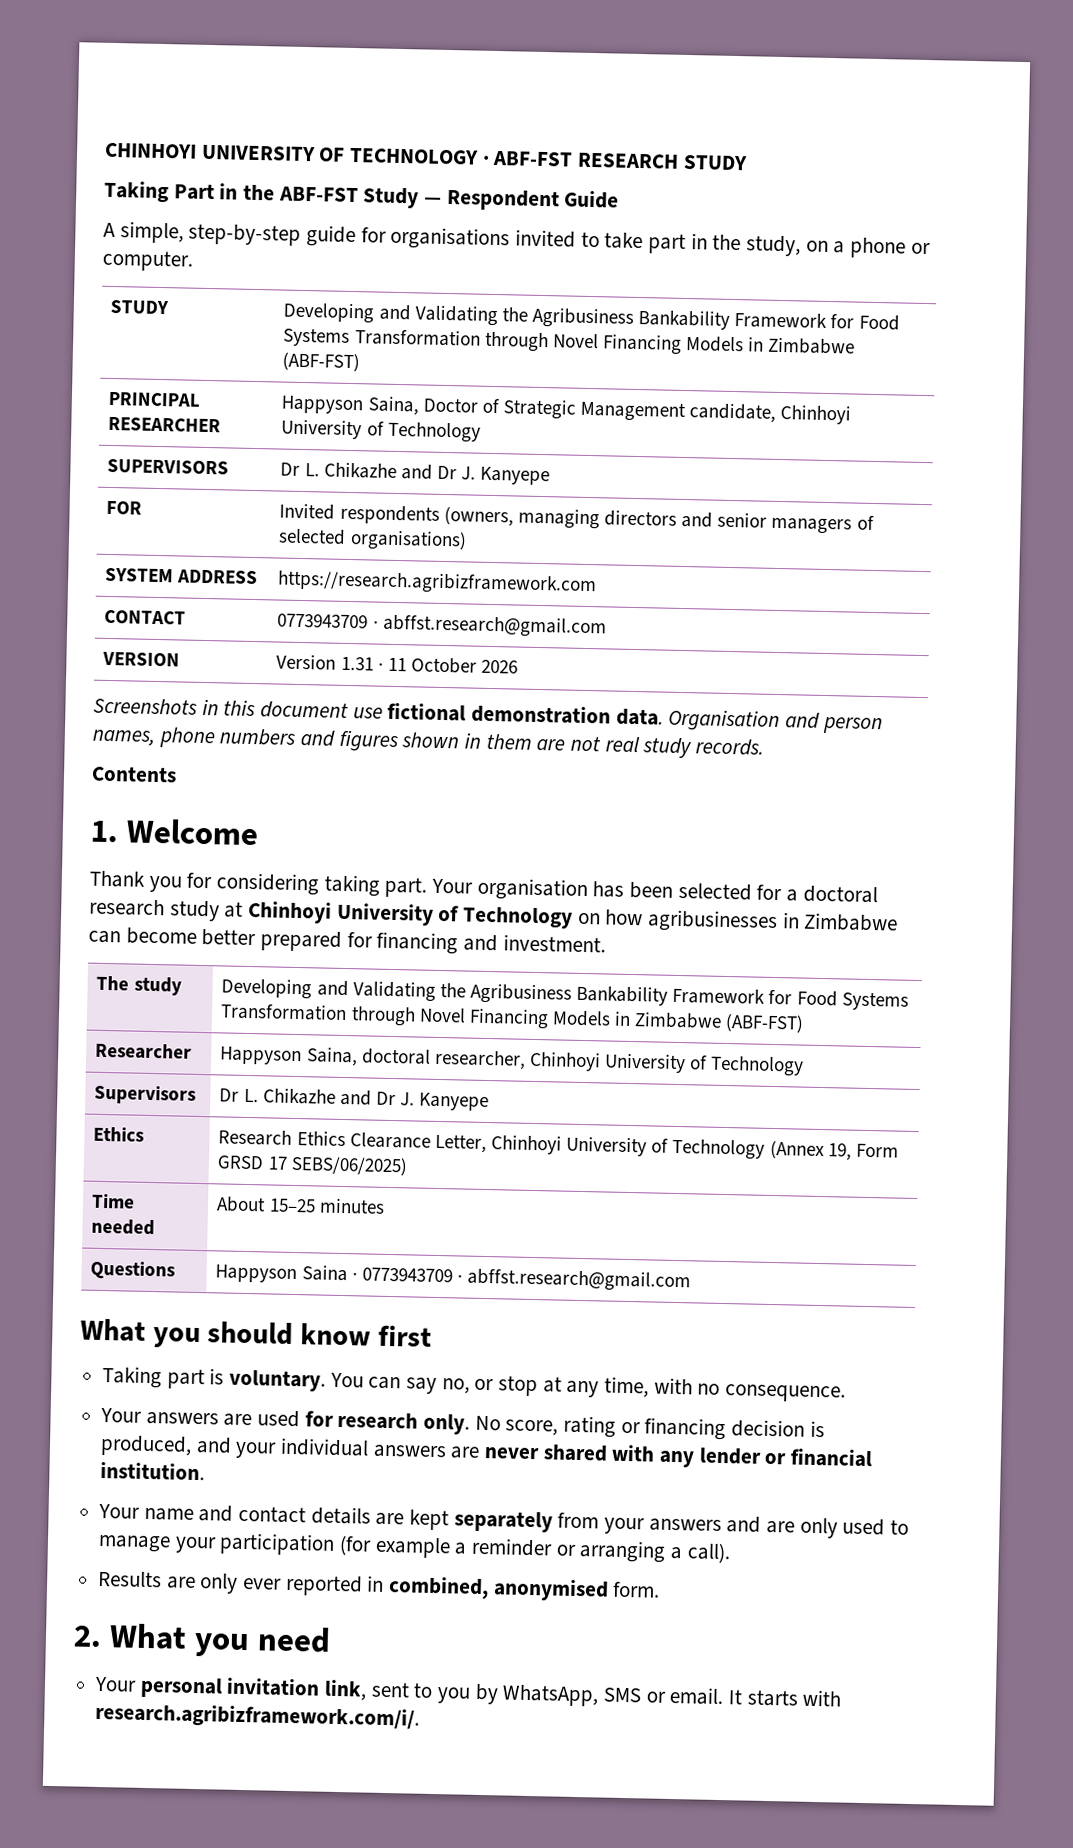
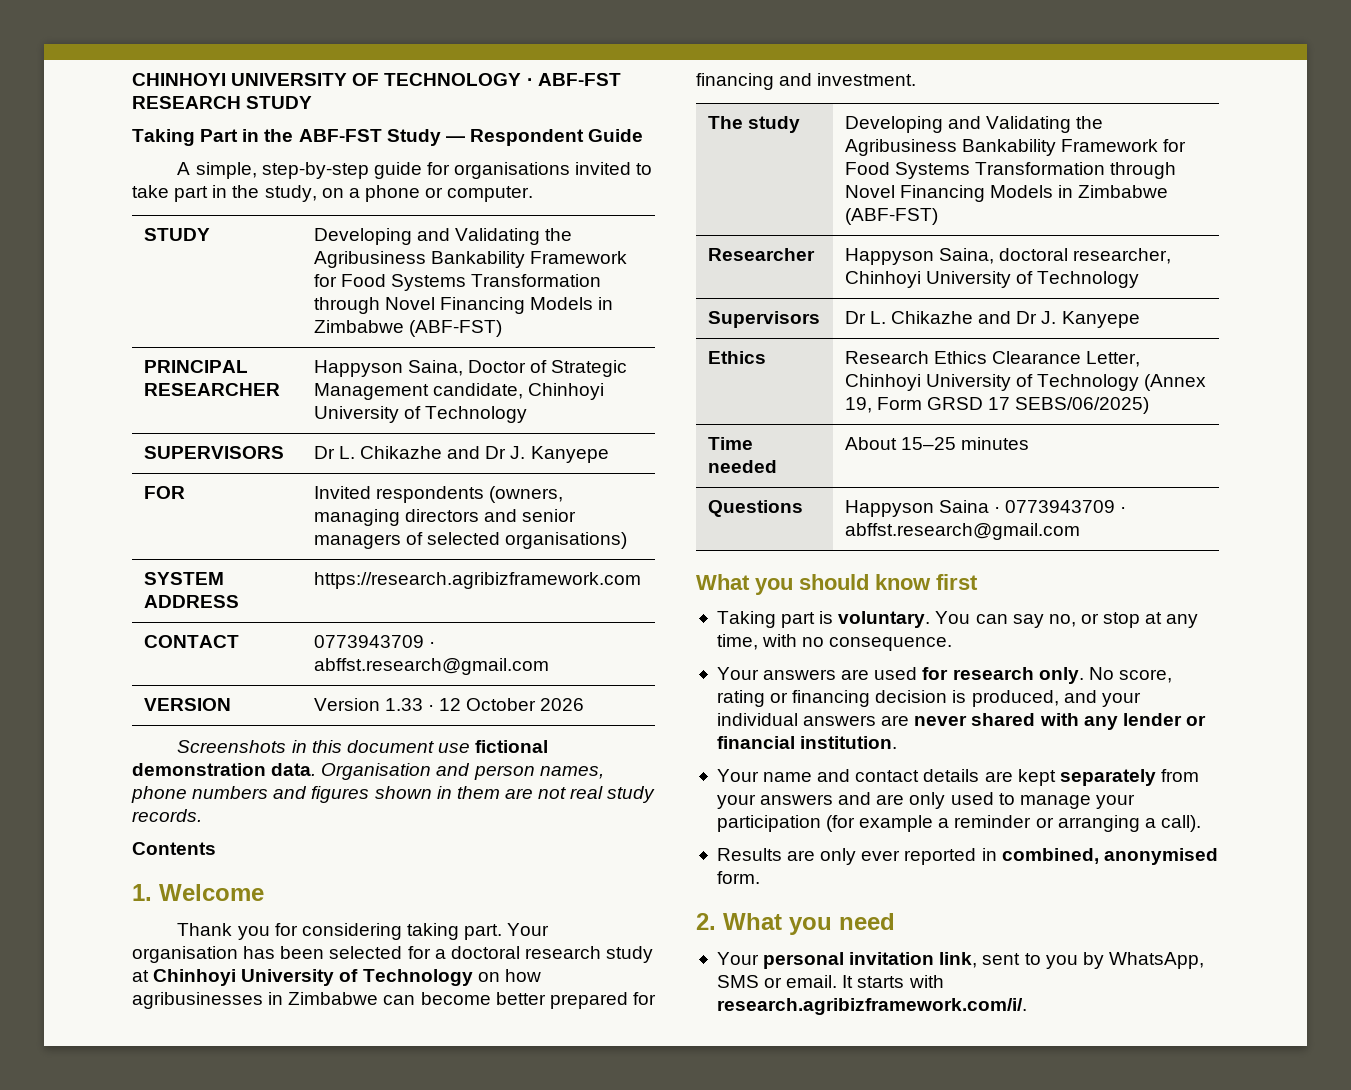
- VERSION | Version 1.31 · 11 October 2026
+ VERSION | Version 1.33 · 12 October 2026

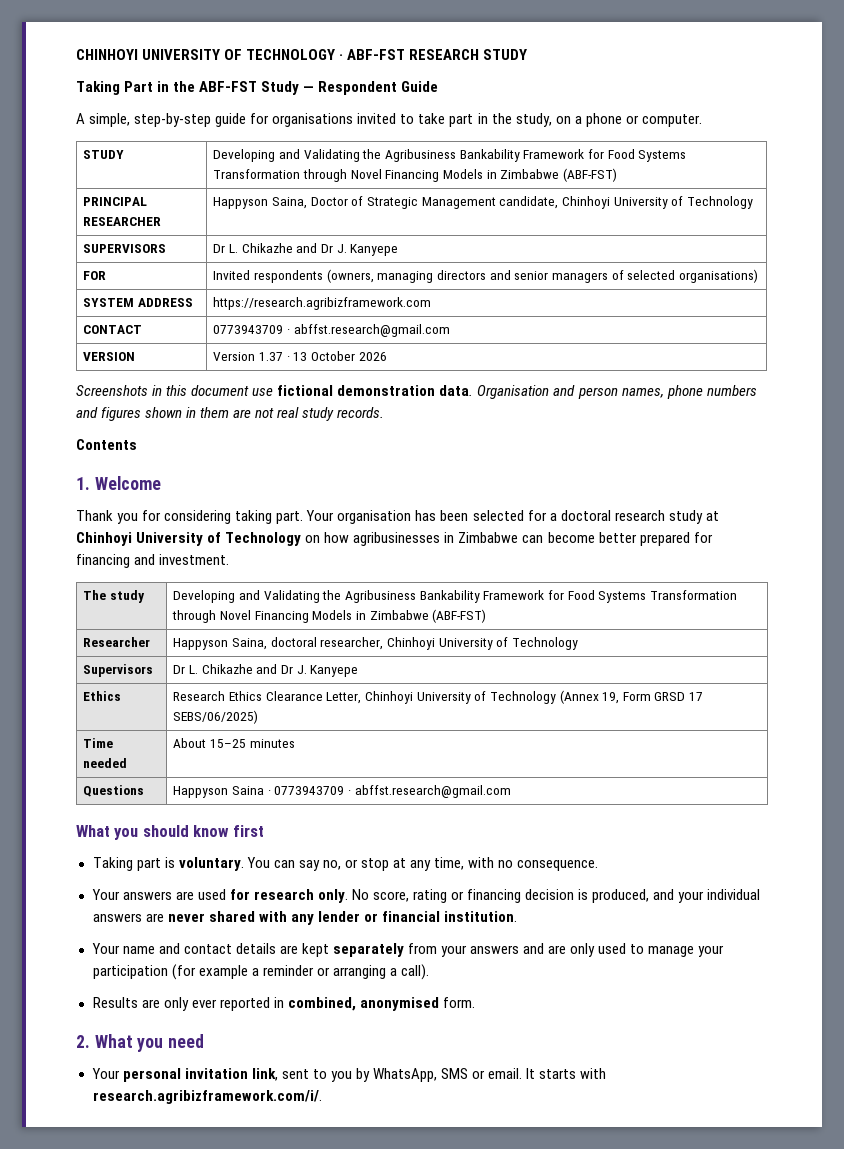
- VERSION | Version 1.33 · 12 October 2026
+ VERSION | Version 1.37 · 13 October 2026

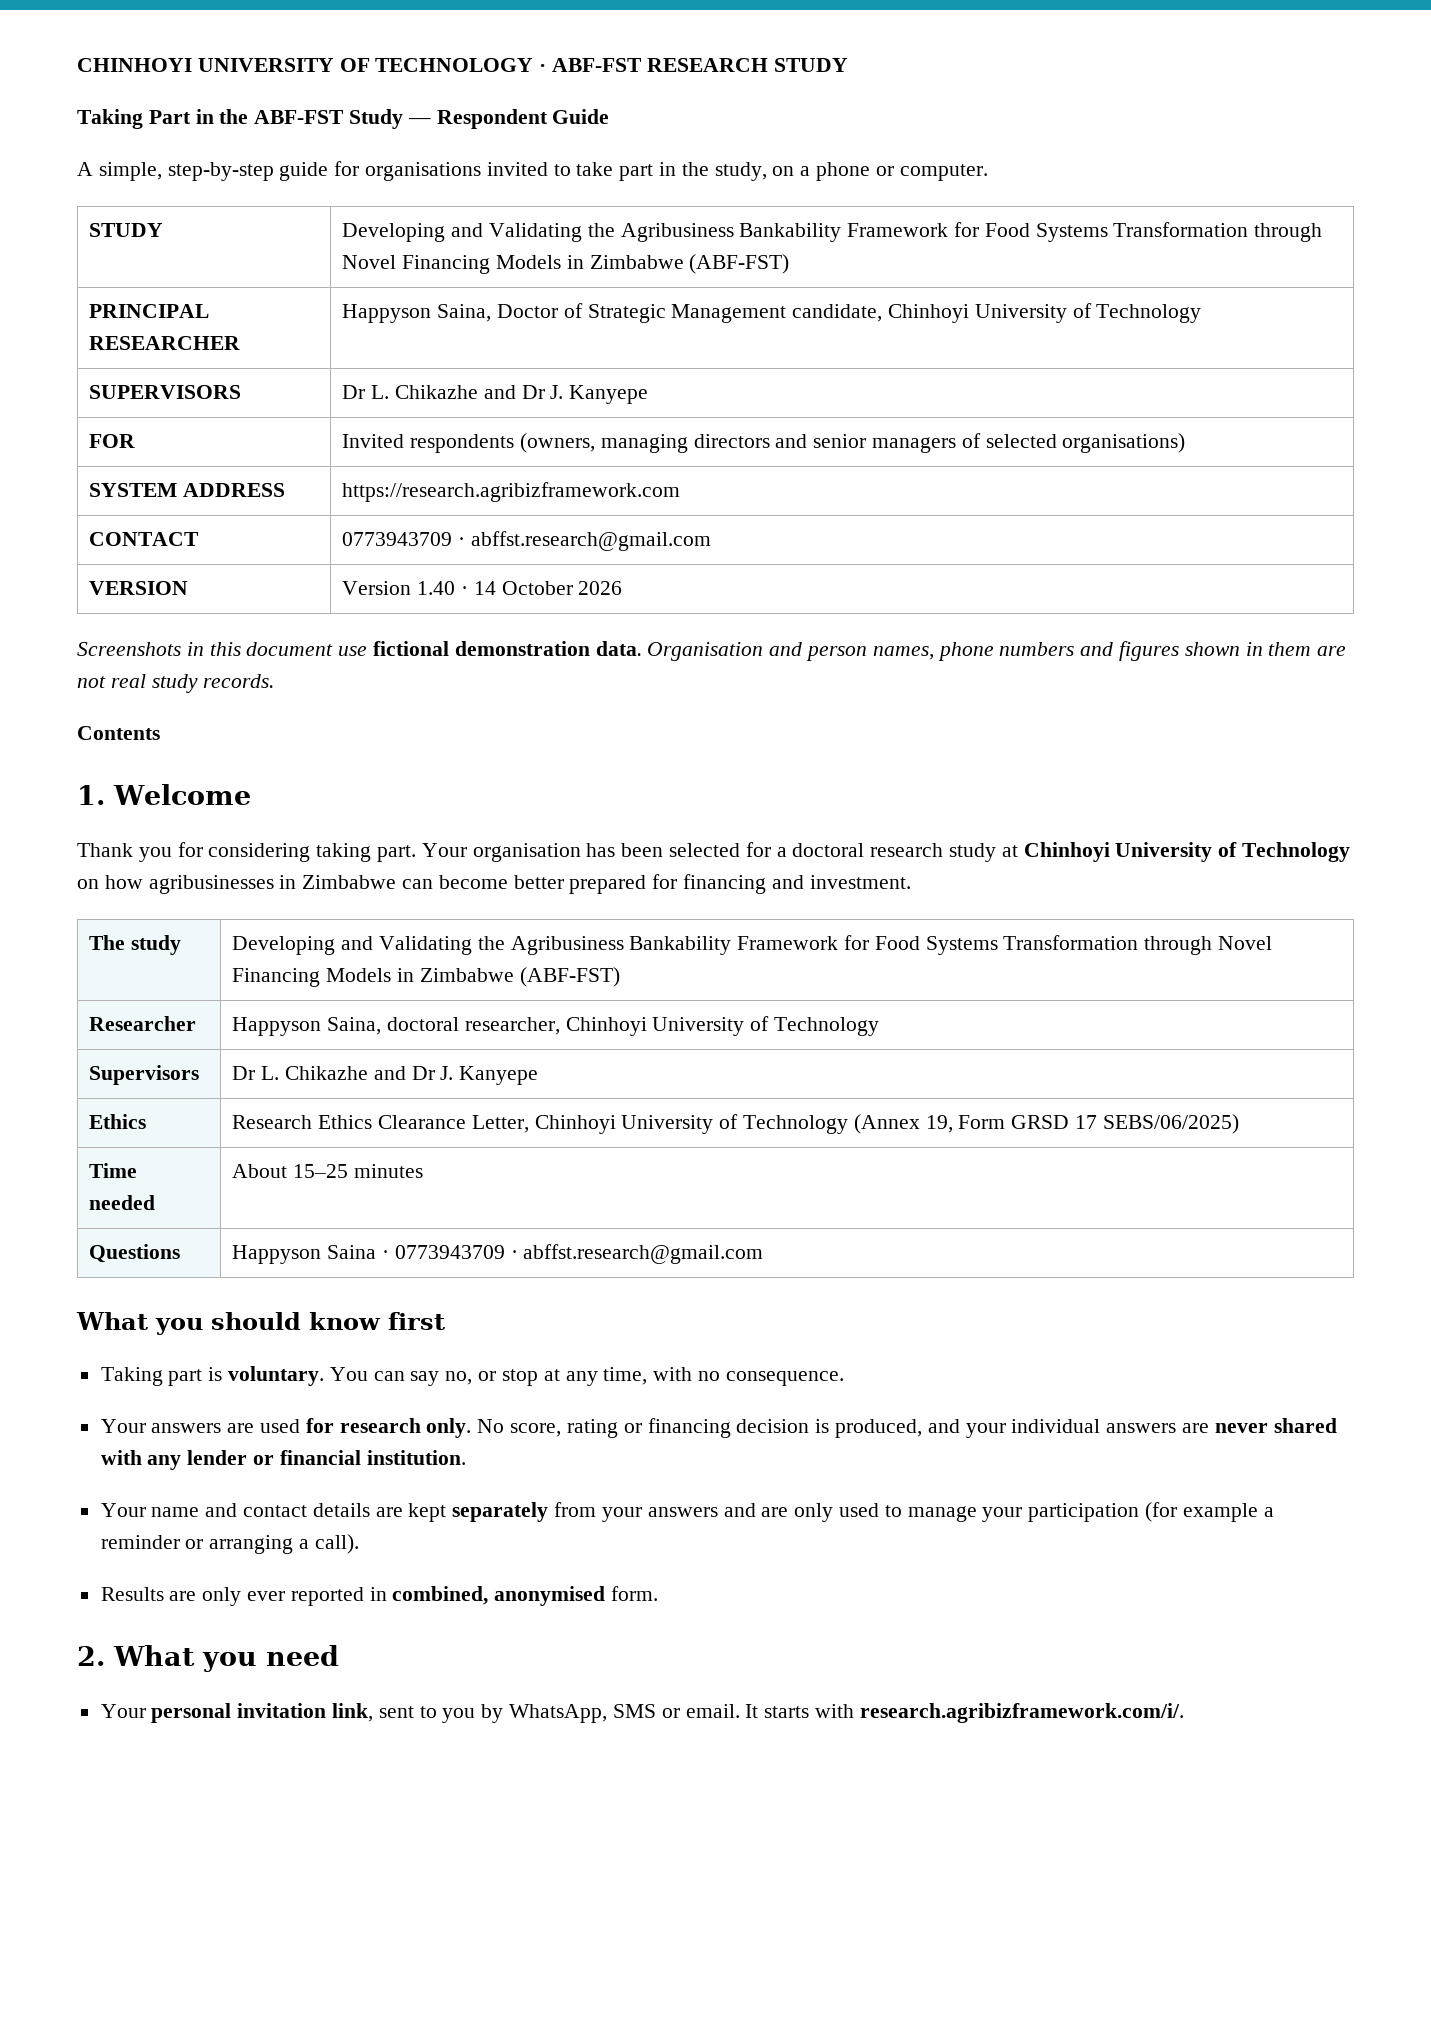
- VERSION | Version 1.37 · 13 October 2026
+ VERSION | Version 1.40 · 14 October 2026

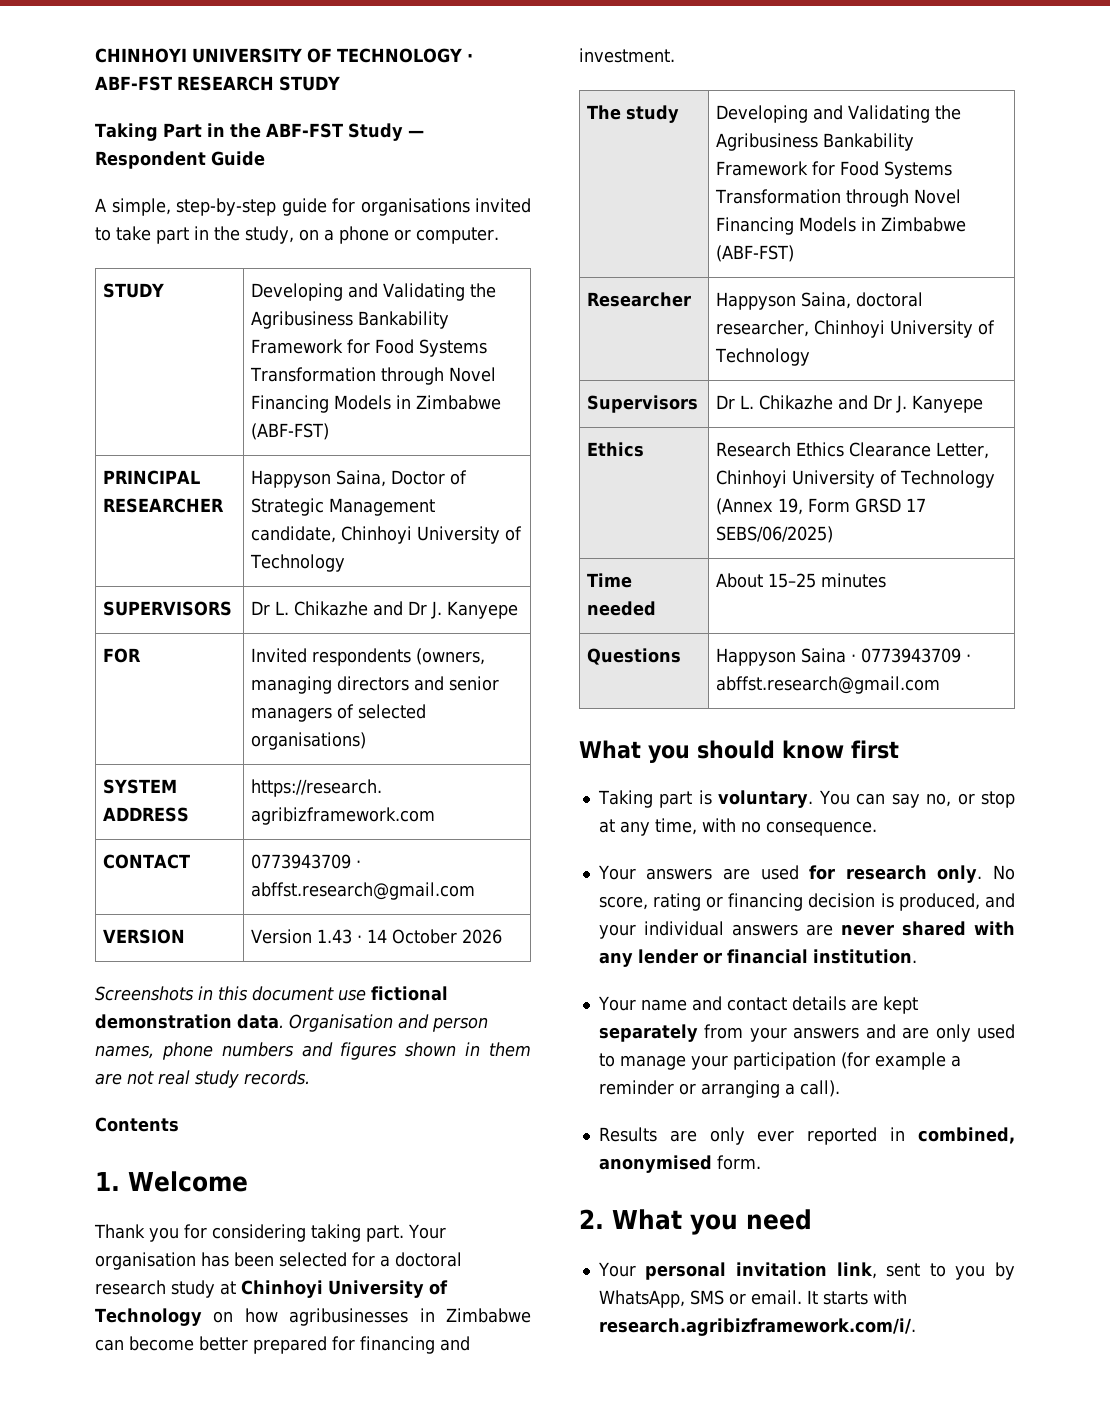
- VERSION | Version 1.40 · 14 October 2026
+ VERSION | Version 1.43 · 14 October 2026

